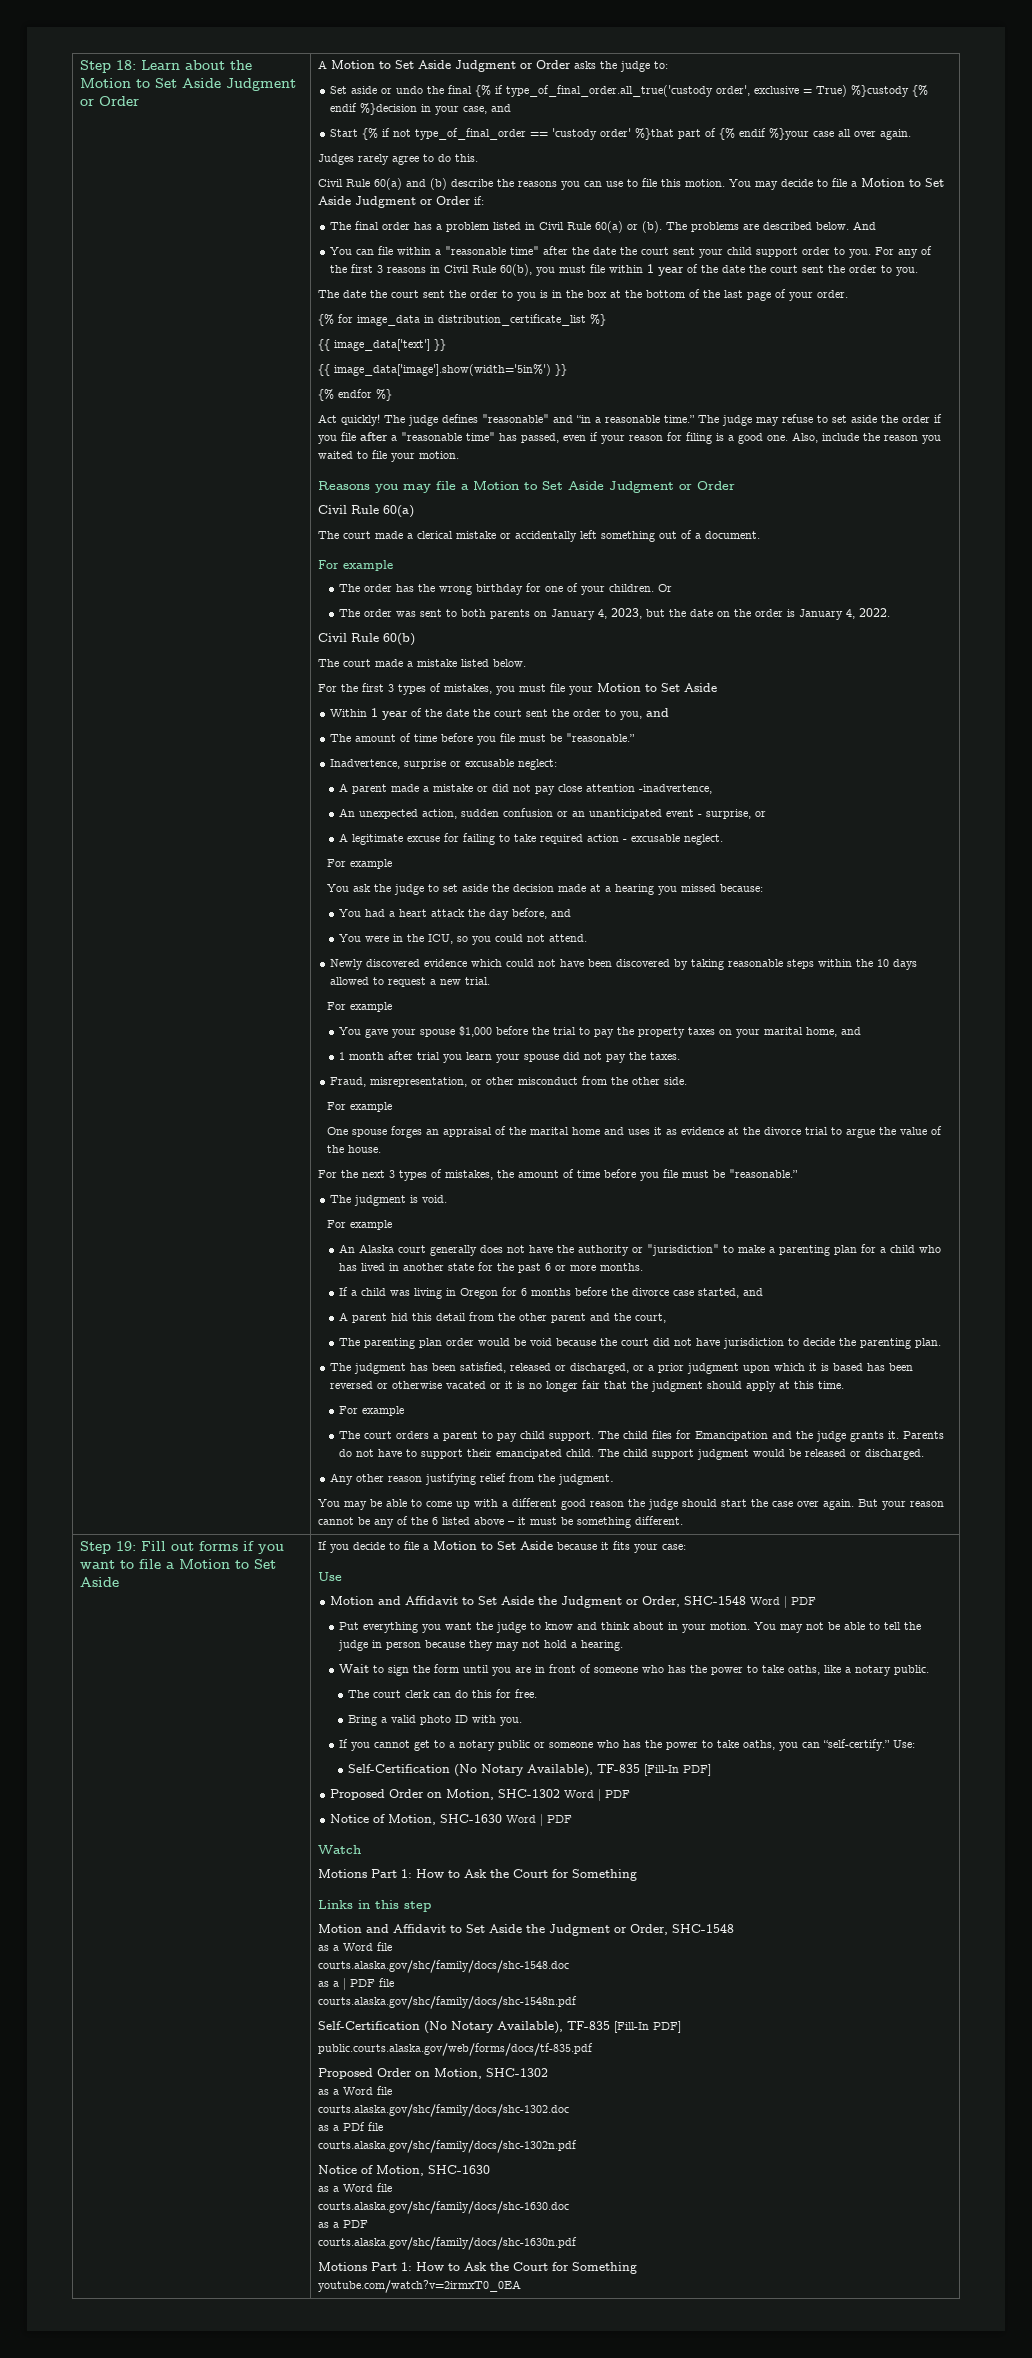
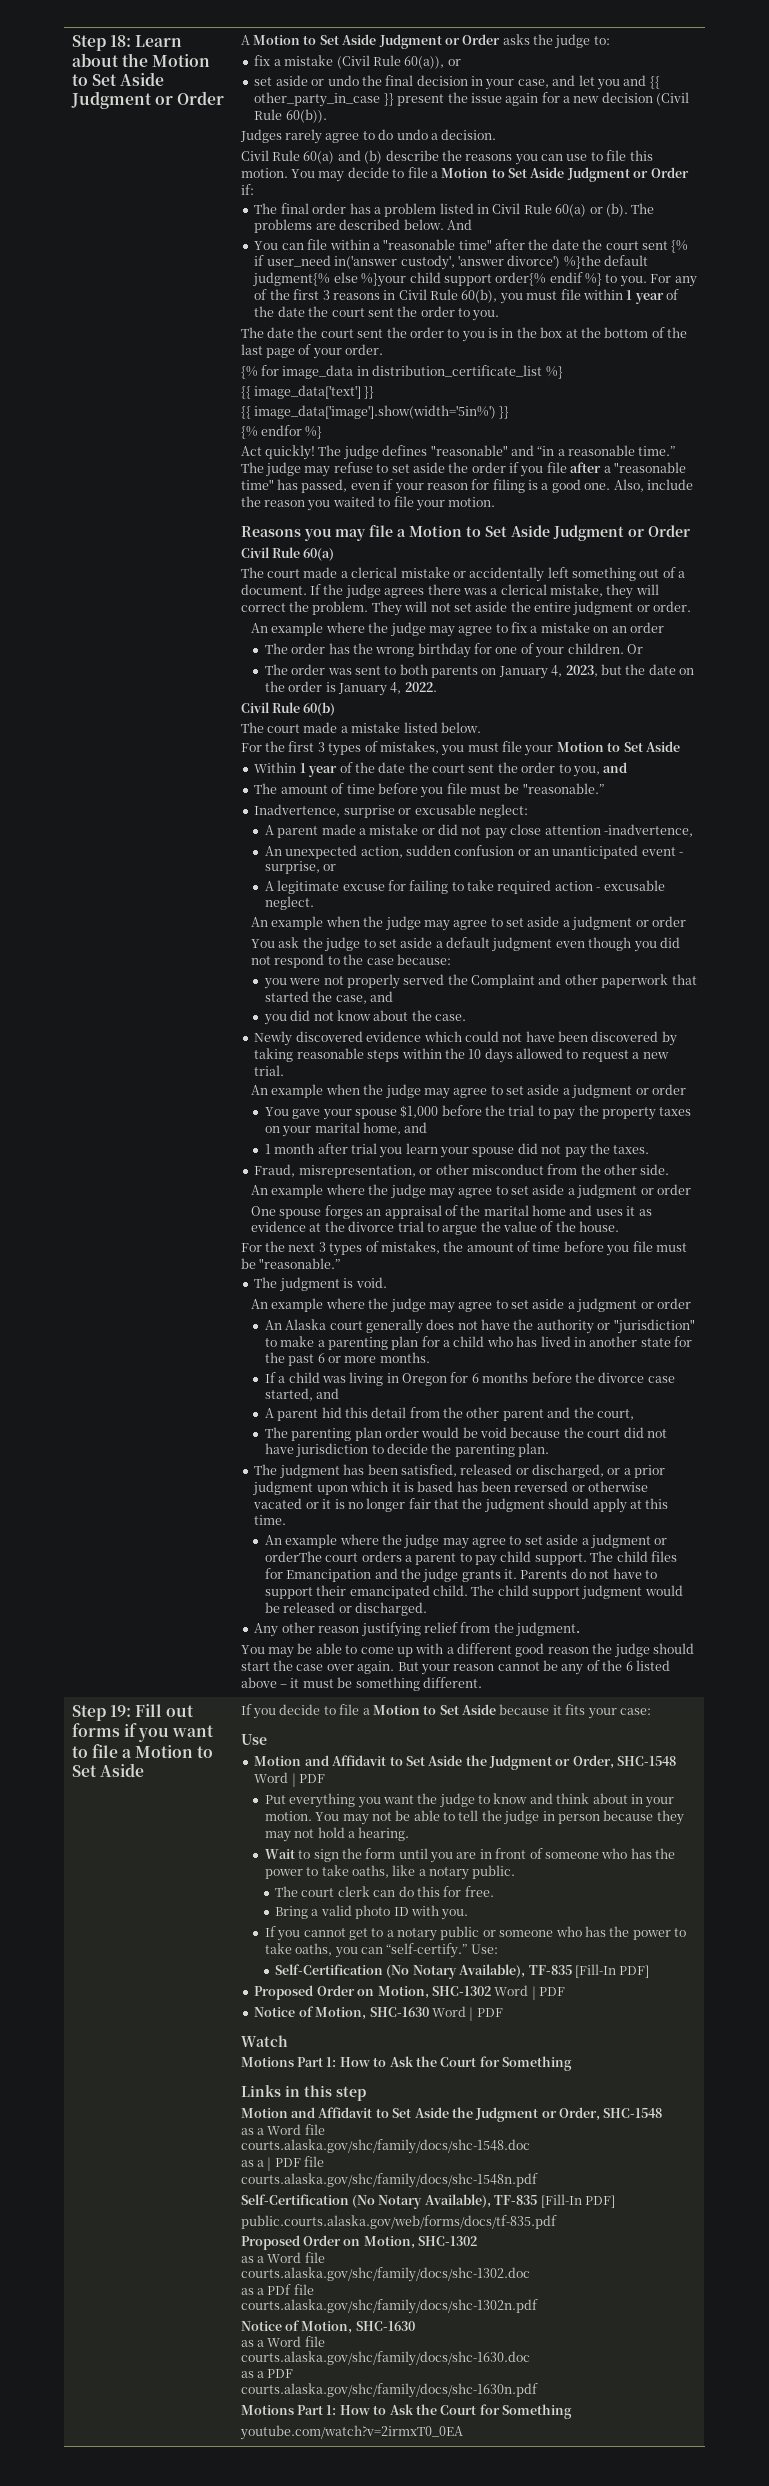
- Set aside or undo the final {% if type_of_final_order.all_true('custody order', exclusive = True) %}custody {% endif %}decision in your case, and
- Start {% if not type_of_final_order == 'custody order' %}that part of {% endif %}your case all over again.
+ fix a mistake (Civil Rule 60(a)), or
+ set aside or undo the final decision in your case, and let you and {{ other_party_in_case }} present the issue again for a new decision (Civil Rule 60(b)).
- Judges rarely agree to do this.
+ Judges rarely agree to do undo a decision.
- You can file within a "reasonable time" after the date the court sent your child support order to you.
+ You can file within a "reasonable time" after the date the court sent {% if user_need in('answer custody', 'answer divorce') %}the default judgment{% else %}your child support order{% endif %} to you.
- The court made a clerical mistake or accidentally left something out of a document.
- For example
+ The court made a clerical mistake or accidentally left something out of a document. If the judge agrees there was a clerical mistake, they will correct the problem. They will not set aside the entire judgment or order.
+ An example where the judge may agree to fix a mistake on an order
  A legitimate excuse for failing to take required action - excusable neglect.
- For example
+ An example when the judge may agree to set aside a judgment or order
- You ask the judge to set aside the decision made at a hearing you missed because:
- You had a heart attack the day before, and
- You were in the ICU, so you could not attend.
+ You ask the judge to set aside a default judgment even though you did not respond to the case because:
+ you were not properly served the Complaint and other paperwork that started the case, and
+ you did not know about the case.
  Newly discovered evidence which could not have been discovered by taking reasonable steps within the 10 days allowed to request a new trial.
- For example
+ An example when the judge may agree to set aside a judgment or order
  Fraud, misrepresentation, or other misconduct from the other side.
- For example
+ An example where the judge may agree to set aside a judgment or order
  The judgment is void.
- For example
+ An example where the judge may agree to set aside a judgment or order
  The judgment has been satisfied, released or discharged, or a prior judgment upon which it is based has been reversed or otherwise vacated or it is no longer fair that the judgment should apply at this time.
- For example
- The court orders a parent to pay child support.
+ An example where the judge may agree to set aside a judgment or orderThe court orders a parent to pay child support.

